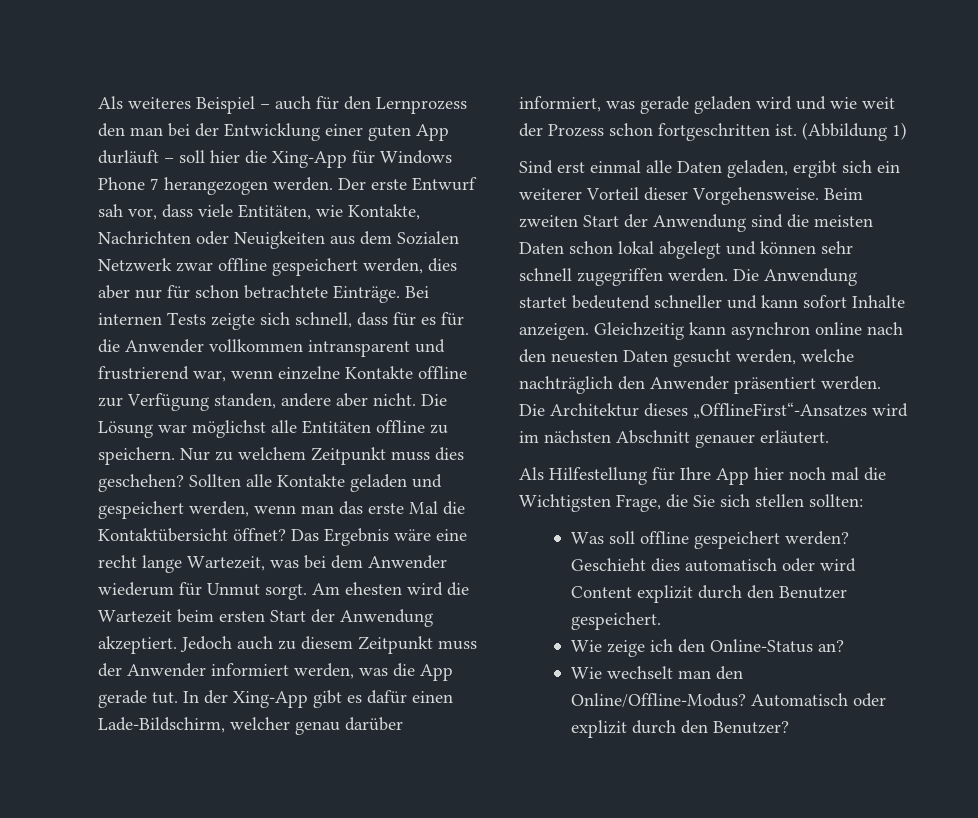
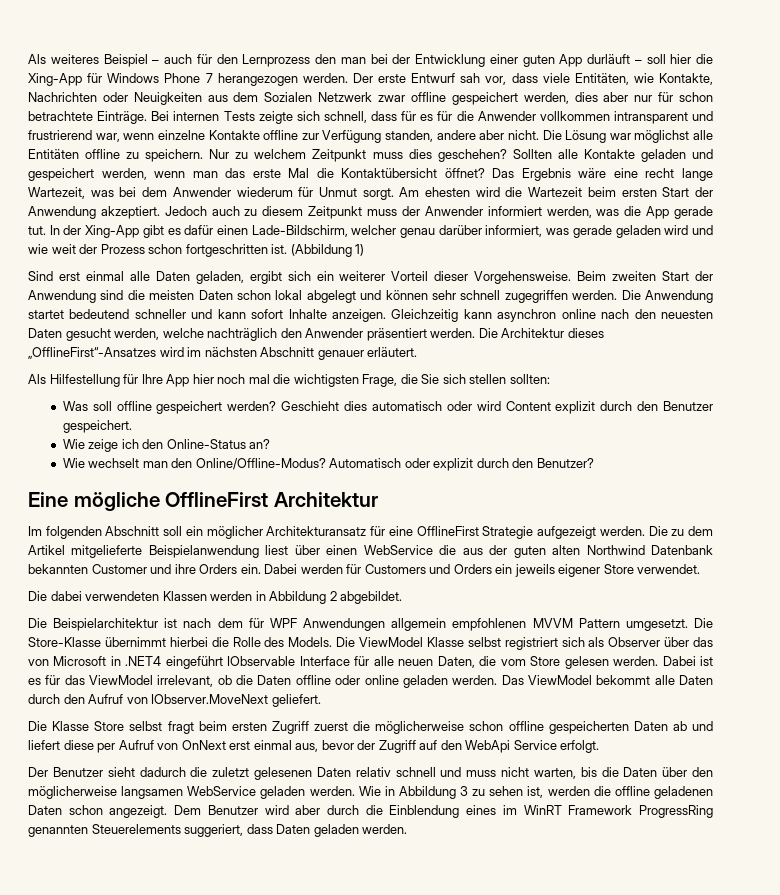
- Als Hilfestellung für Ihre App hier noch mal die Wichtigsten Frage, die Sie sich stellen sollten:
+ Als Hilfestellung für Ihre App hier noch mal die wichtigsten Frage, die Sie sich stellen sollten:
+ Eine mögliche OfflineFirst Architektur
+ Im folgenden Abschnitt soll ein möglicher Architekturansatz für eine OfflineFirst Strategie aufgezeigt werden. Die zu dem Artikel mitgelieferte Beispielanwendung liest über einen WebService die aus der guten alten Northwind Datenbank bekannten Customer und ihre Orders ein. Dabei werden für Customers und Orders ein jeweils eigener Store verwendet.
+ Die dabei verwendeten Klassen werden in Abbildung 2 abgebildet.
+ Die Beispielarchitektur ist nach dem für WPF Anwendungen allgemein empfohlenen MVVM Pattern umgesetzt. Die Store-Klasse übernimmt hierbei die Rolle des Models. Die ViewModel Klasse selbst registriert sich als Observer über das von Microsoft in .NET4 eingeführt IObservable Interface für alle neuen Daten, die vom Store gelesen werden. Dabei ist es für das ViewModel irrelevant, ob die Daten offline oder online geladen werden. Das ViewModel bekommt alle Daten durch den Aufruf von IObserver.MoveNext geliefert.
+ Die Klasse Store selbst fragt beim ersten Zugriff zuerst die möglicherweise schon offline gespeicherten Daten ab und liefert diese per Aufruf von OnNext erst einmal aus, bevor der Zugriff auf den WebApi Service erfolgt.
+ Der Benutzer sieht dadurch die zuletzt gelesenen Daten relativ schnell und muss nicht warten, bis die Daten über den möglicherweise langsamen WebService geladen werden. Wie in Abbildung 3 zu sehen ist, werden die offline geladenen Daten schon angezeigt. Dem Benutzer wird aber durch die Einblendung eines im WinRT Framework ProgressRing genannten Steuerelements suggeriert, dass Daten geladen werden.

